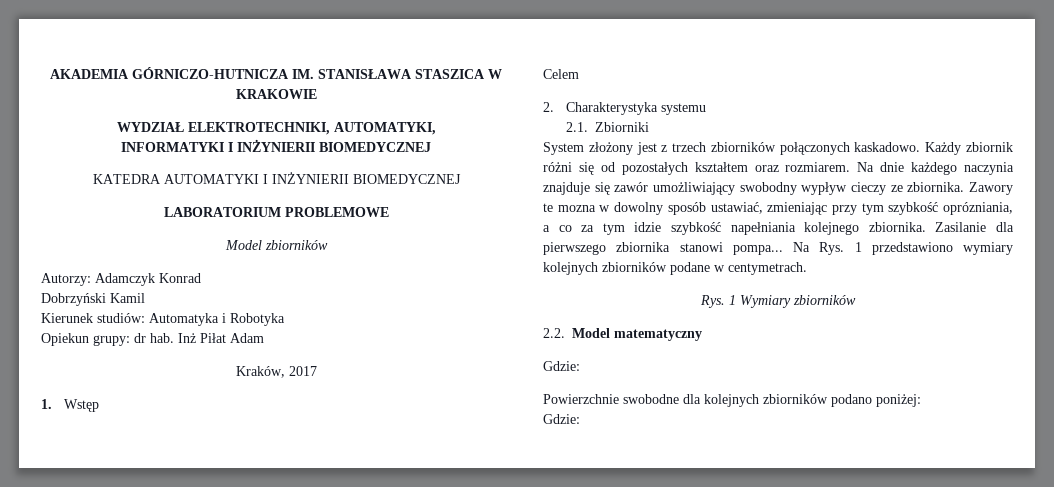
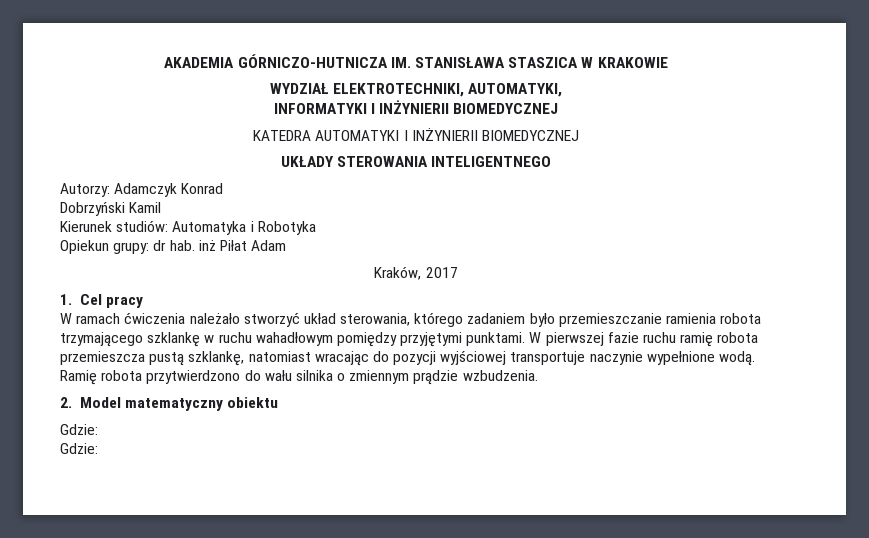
- LABORATORIUM PROBLEMOWE
- Model zbiorników
+ UKŁADY STEROWANIA INTELIGENTNEGO
- Opiekun grupy: dr hab. Inż Piłat Adam
+ Opiekun grupy: dr hab. inż Piłat Adam
- 1. Wstęp
- Celem
- 2. Charakterystyka systemu
- 2.1. Zbiorniki
- System złożony jest z trzech zbiorników połączonych kaskadowo. Każdy zbiornik różni się od pozostałych kształtem oraz rozmiarem. Na dnie każdego naczynia znajduje się zawór umożliwiający swobodny wypływ cieczy ze zbiornika. Zawory te mozna w dowolny sposób ustawiać, zmieniając przy tym szybkość oprózniania, a co za tym idzie szybkość napełniania kolejnego zbiornika. Zasilanie dla pierwszego zbiornika stanowi pompa... Na Rys. 1 przedstawiono wymiary kolejnych zbiorników podane w centymetrach.
- Rys. 1 Wymiary zbiorników
- 2.2. Model matematyczny
+ 1. Cel pracy
+ W ramach ćwiczenia należało stworzyć układ sterowania, którego zadaniem było przemieszczanie ramienia robota trzymającego szklankę w ruchu wahadłowym pomiędzy przyjętymi punktami. W pierwszej fazie ruchu ramię robota przemieszcza pustą szklankę, natomiast wracając do pozycji wyjściowej transportuje naczynie wypełnione wodą. Ramię robota przytwierdzono do wału silnika o zmiennym prądzie wzbudzenia.
+ 2. Model matematyczny obiektu
  Gdzie:
- Powierzchnie swobodne dla kolejnych zbiorników podano poniżej:

